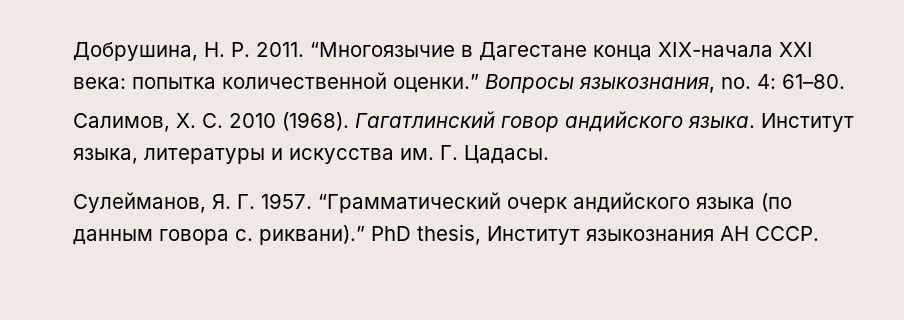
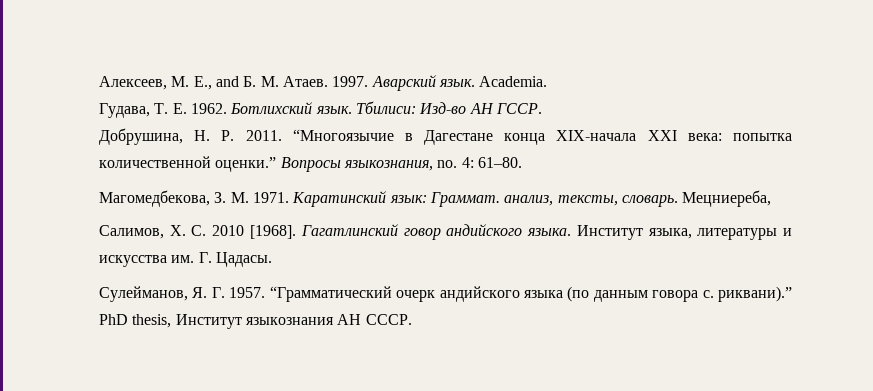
+ Алексеев, М. Е., and Б. М. Атаев. 1997. Аварский язык. Academia.
+ Гудава, Т. Е. 1962. Ботлихский язык. Тбилиси: Изд-во АН ГССР.
+ Магомедбекова, З. М. 1971. Каратинский язык: Граммат. анализ, тексты, словарь. Мецниереба,
- Салимов, Х. С. 2010 (1968).
+ Салимов, Х. С. 2010 [1968].

